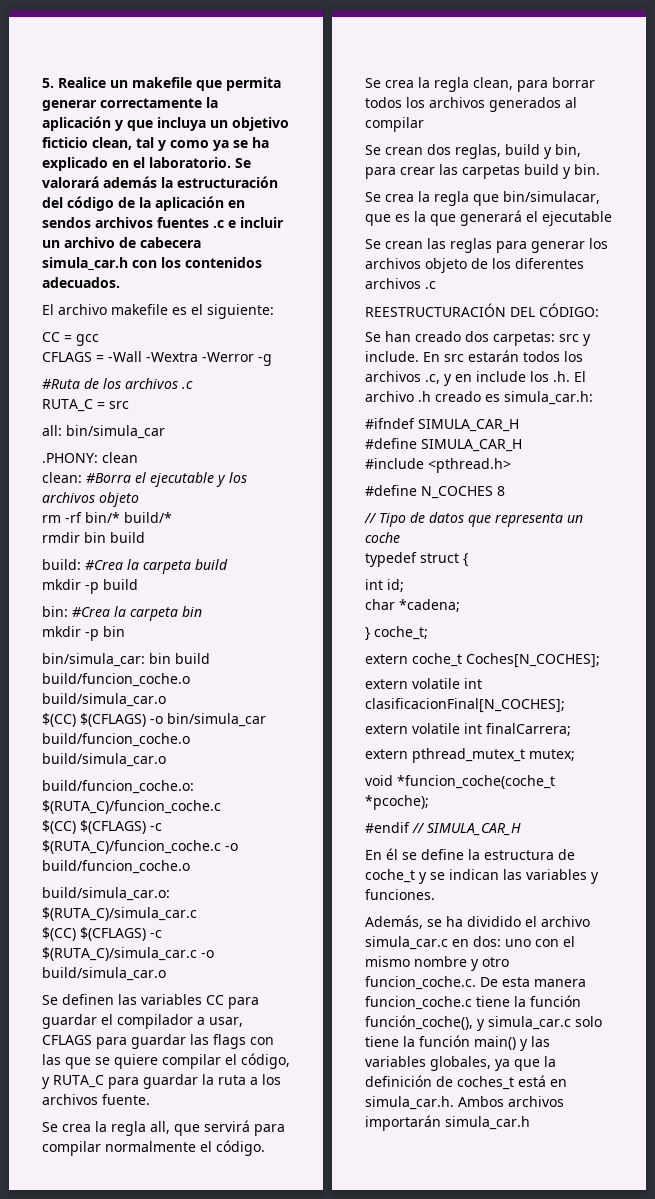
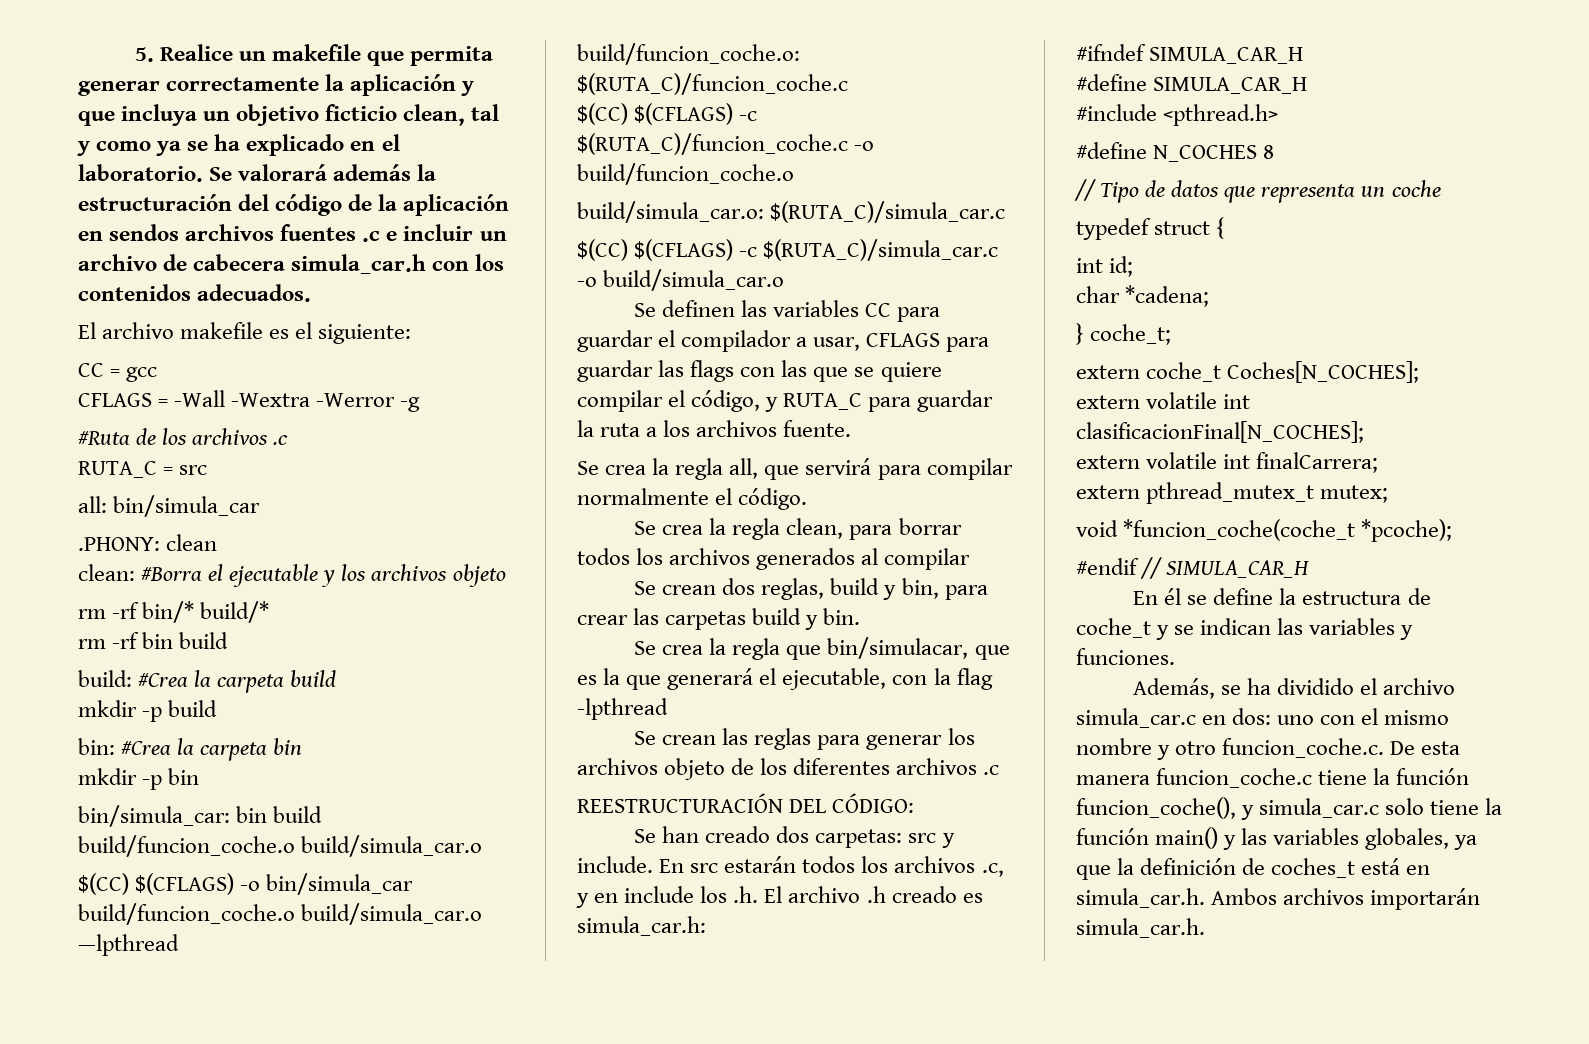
- rmdir bin build
+ rm -rf bin build
- $(CC) $(CFLAGS) -o bin/simula_car build/funcion_coche.o build/simula_car.o
+ $(CC) $(CFLAGS) -o bin/simula_car build/funcion_coche.o build/simula_car.o —lpthread
- Se crea la regla que bin/simulacar, que es la que generará el ejecutable
+ Se crea la regla que bin/simulacar, que es la que generará el ejecutable, con la flag -lpthread
- Además, se ha dividido el archivo simula_car.c en dos: uno con el mismo nombre y otro funcion_coche.c. De esta manera funcion_coche.c tiene la función función_coche(), y simula_car.c solo tiene la función main() y las variables globales, ya que la definición de coches_t está en simula_car.h. Ambos archivos importarán simula_car.h
+ Además, se ha dividido el archivo simula_car.c en dos: uno con el mismo nombre y otro funcion_coche.c. De esta manera funcion_coche.c tiene la función funcion_coche(), y simula_car.c solo tiene la función main() y las variables globales, ya que la definición de coches_t está en simula_car.h. Ambos archivos importarán simula_car.h.

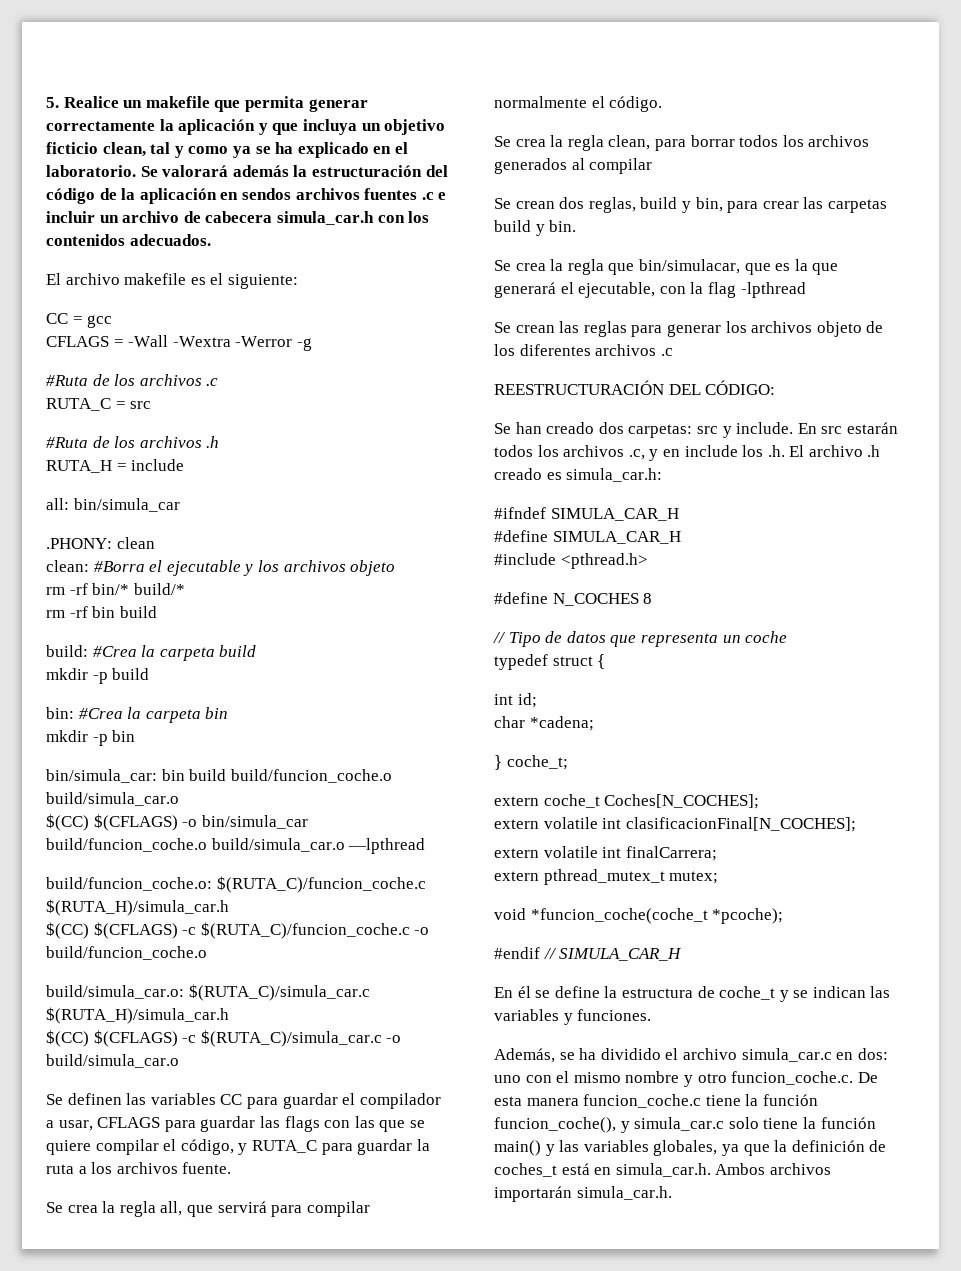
+ #Ruta de los archivos .h
+ RUTA_H = include
- build/funcion_coche.o: $(RUTA_C)/funcion_coche.c
+ build/funcion_coche.o: $(RUTA_C)/funcion_coche.c $(RUTA_H)/simula_car.h
- build/simula_car.o: $(RUTA_C)/simula_car.c
+ build/simula_car.o: $(RUTA_C)/simula_car.c $(RUTA_H)/simula_car.h

